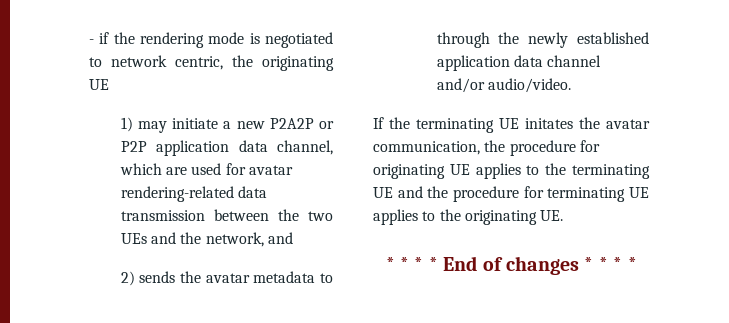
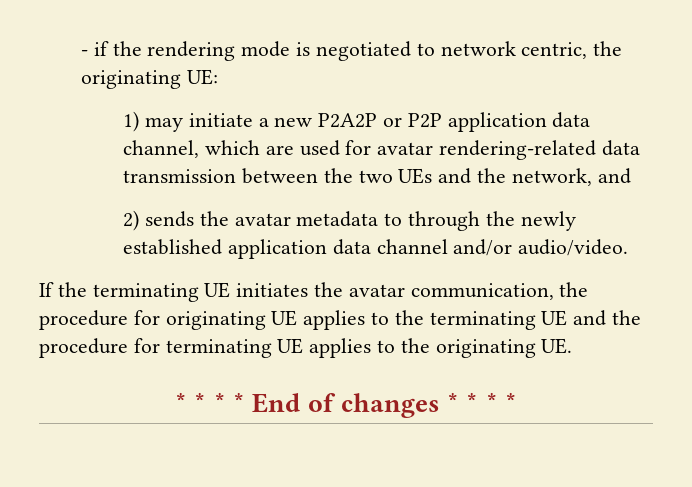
- - if the rendering mode is negotiated to network centric, the originating UE
+ - if the rendering mode is negotiated to network centric, the originating UE:
- If the terminating UE initates the avatar communication, the procedure for originating UE applies to the terminating UE and the procedure for terminating UE applies to the originating UE.
+ If the terminating UE initiates the avatar communication, the procedure for originating UE applies to the terminating UE and the procedure for terminating UE applies to the originating UE.

